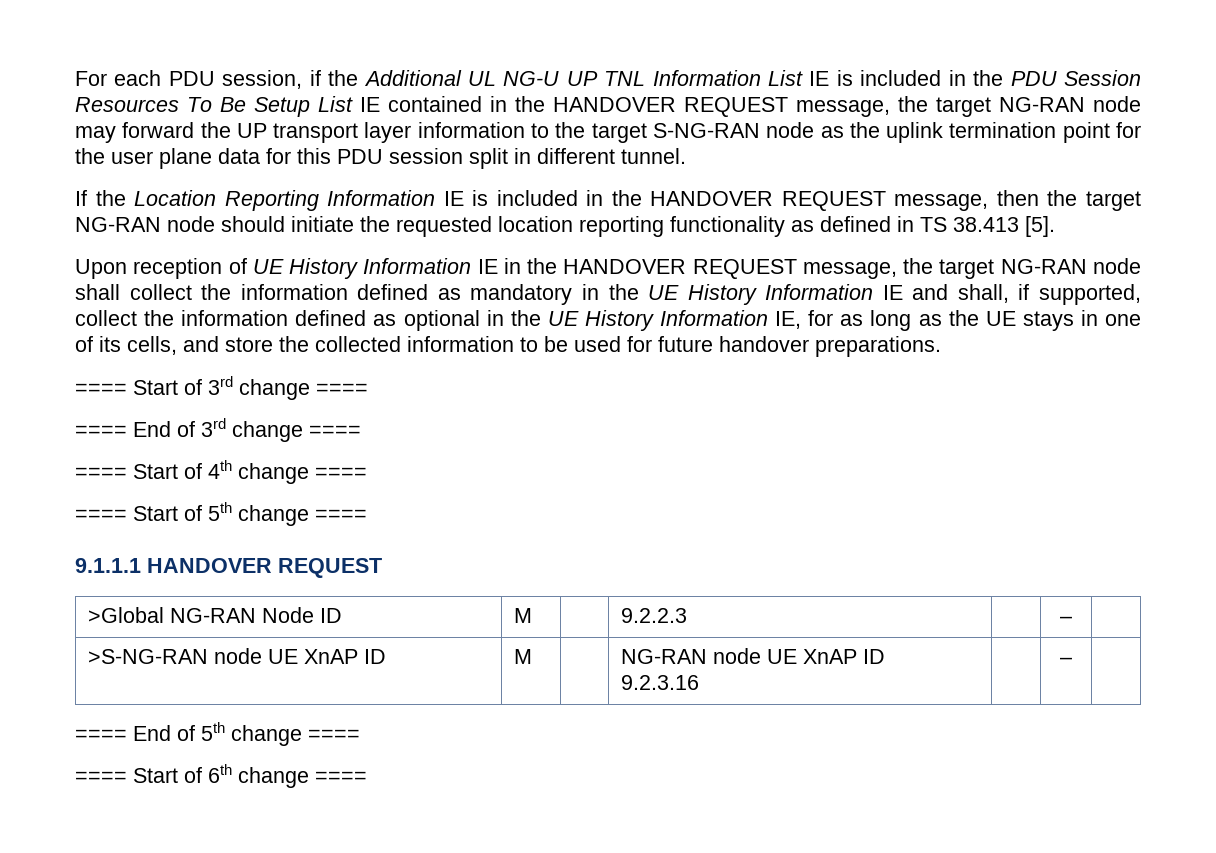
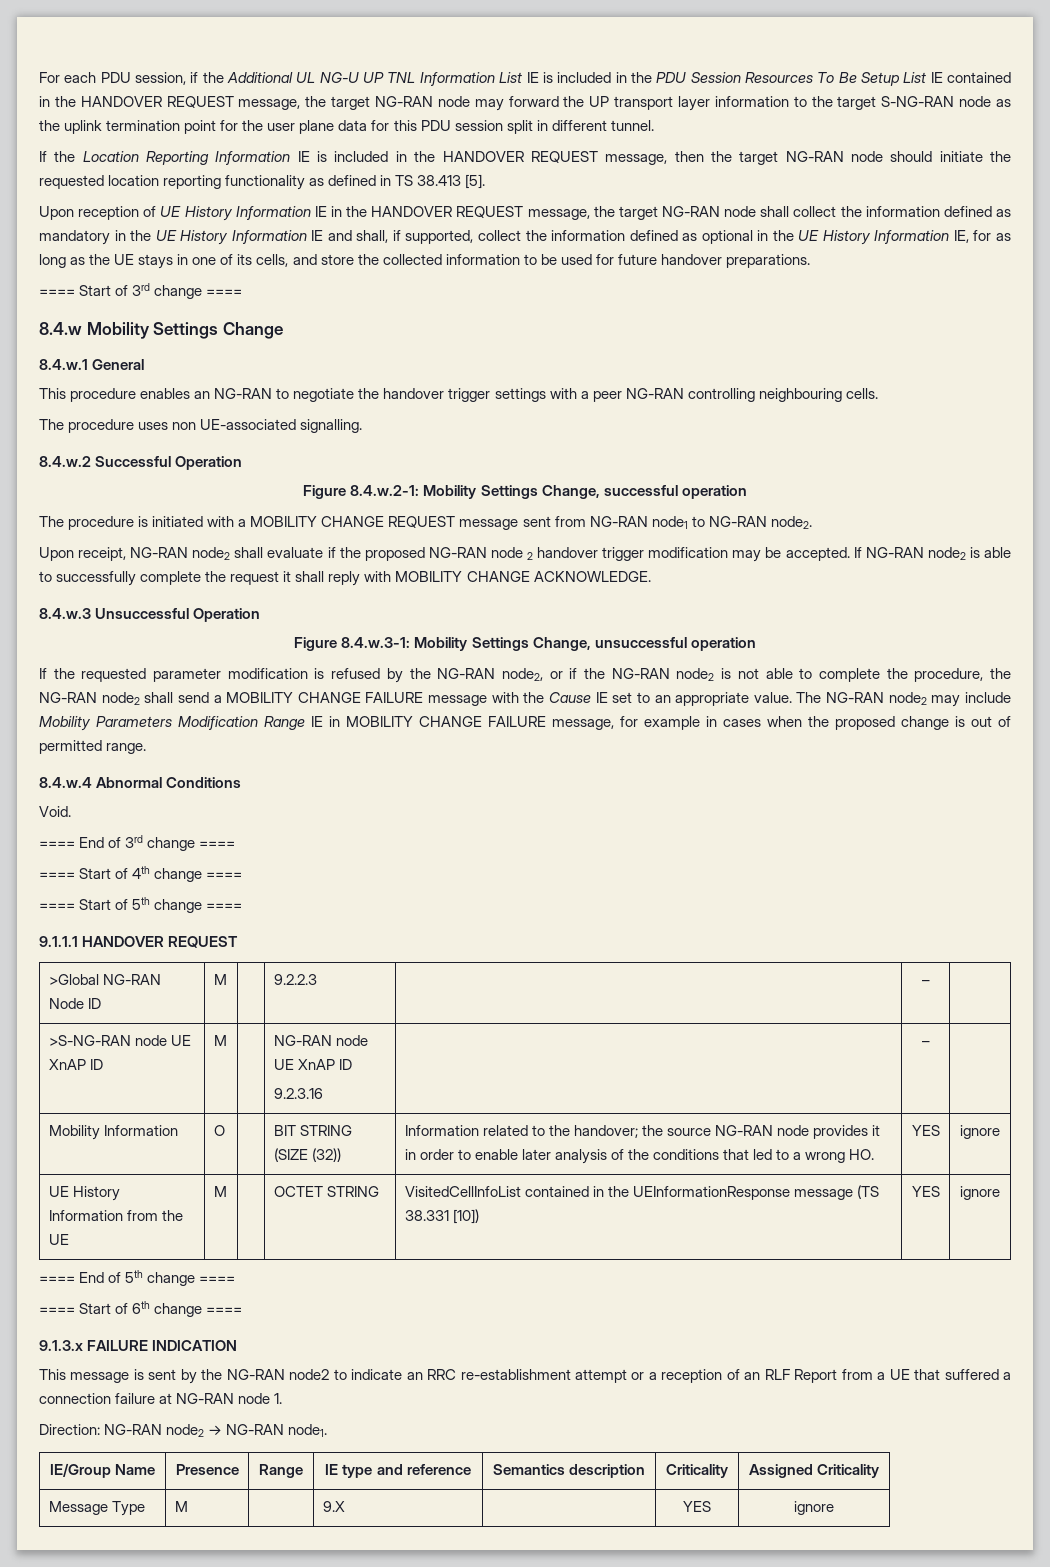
+ 8.4.w Mobility Settings Change
+ 8.4.w.1 General
+ This procedure enables an NG-RAN to negotiate the handover trigger settings with a peer NG-RAN controlling neighbouring cells.
+ The procedure uses non UE-associated signalling.
+ 8.4.w.2 Successful Operation
+ Figure 8.4.w.2-1: Mobility Settings Change, successful operation
+ The procedure is initiated with a MOBILITY CHANGE REQUEST message sent from NG-RAN node1 to NG-RAN node2.
+ Upon receipt, NG-RAN node2 shall evaluate if the proposed NG-RAN node 2 handover trigger modification may be accepted. If NG-RAN node2 is able to successfully complete the request it shall reply with MOBILITY CHANGE ACKNOWLEDGE.
+ 8.4.w.3 Unsuccessful Operation
+ Figure 8.4.w.3-1: Mobility Settings Change, unsuccessful operation
+ If the requested parameter modification is refused by the NG-RAN node2, or if the NG-RAN node2 is not able to complete the procedure, the NG-RAN node2 shall send a MOBILITY CHANGE FAILURE message with the Cause IE set to an appropriate value. The NG-RAN node2 may include Mobility Parameters Modification Range IE in MOBILITY CHANGE FAILURE message, for example in cases when the proposed change is out of permitted range.
+ 8.4.w.4 Abnormal Conditions
+ Void.
+ Mobility Information | O | | BIT STRING (SIZE (32)) | Information related to the handover; the source NG-RAN node provides it in order to enable later analysis of the conditions that led to a wrong HO. | YES | ignore
+ UE History Information from the UE | M | | OCTET STRING | VisitedCellInfoList contained in the UEInformationResponse message (TS 38.331 [10]) | YES | ignore
+ 9.1.3.x FAILURE INDICATION
+ This message is sent by the NG-RAN node2 to indicate an RRC re-establishment attempt or a reception of an RLF Report from a UE that suffered a connection failure at NG-RAN node 1.
+ Direction: NG-RAN node2 → NG-RAN node1.
+ IE/Group Name | Presence | Range | IE type and reference | Semantics description | Criticality | Assigned Criticality
+ Message Type | M | | 9.X | | YES | ignore

